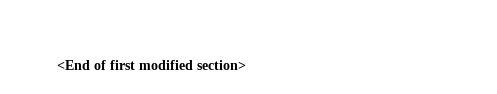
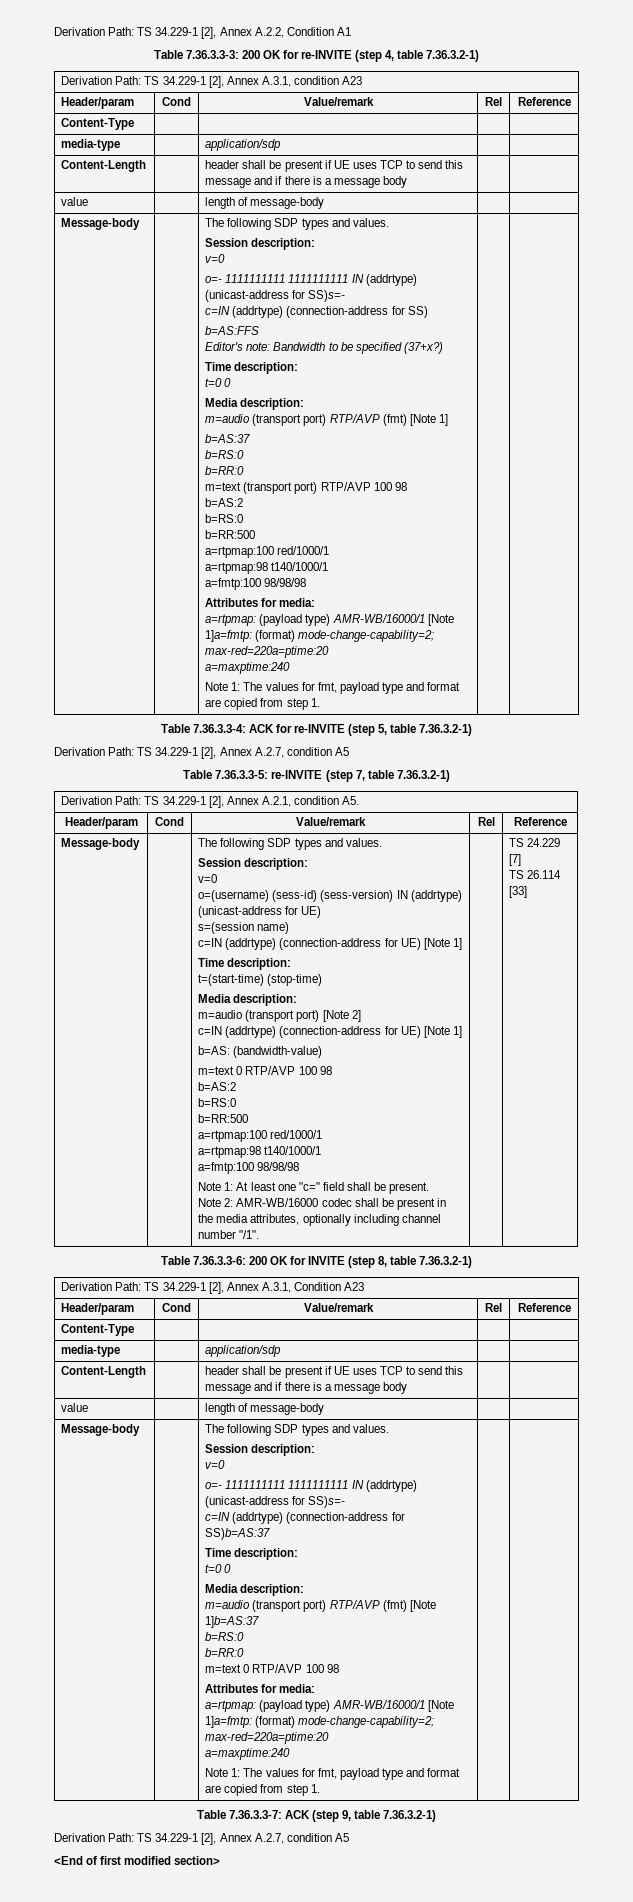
+ Derivation Path: TS 34.229-1 [2], Annex A.2.2, Condition A1
+ Table 7.36.3.3-3: 200 OK for re-INVITE (step 4, table 7.36.3.2-1)
+ Derivation Path: TS 34.229-1 [2], Annex A.3.1, condition A23
+ Header/param | Cond | Value/remark | Rel | Reference
+ Content-Type | | | |
+ media-type | | application/sdp | |
+ Content-Length | | header shall be present if UE uses TCP to send this message and if there is a message body | |
+ value | | length of message-body | |
+ Message-body | | The following SDP types and values.
+ Session description:
+ v=0
+ o=- 1111111111 1111111111 IN (addrtype) (unicast-address for SS)s=-
+ c=IN (addrtype) (connection-address for SS)
+ b=AS:FFS
+ Editor's note: Bandwidth to be specified (37+x?)
+ Time description:
+ t=0 0
+ Media description:
+ m=audio (transport port) RTP/AVP (fmt) [Note 1]
+ b=AS:37
+ b=RS:0
+ b=RR:0
+ m=text (transport port) RTP/AVP 100 98
+ b=AS:2
+ b=RS:0
+ b=RR:500
+ a=rtpmap:100 red/1000/1
+ a=rtpmap:98 t140/1000/1
+ a=fmtp:100 98/98/98
+ Attributes for media:
+ a=rtpmap: (payload type) AMR-WB/16000/1 [Note 1]a=fmtp: (format) mode-change-capability=2; max-red=220a=ptime:20
+ a=maxptime:240
+ Note 1: The values for fmt, payload type and format are copied from step 1. | |
+ Table 7.36.3.3-4: ACK for re-INVITE (step 5, table 7.36.3.2-1)
+ Derivation Path: TS 34.229-1 [2], Annex A.2.7, condition A5
+ Table 7.36.3.3-5: re-INVITE (step 7, table 7.36.3.2-1)
+ Derivation Path: TS 34.229-1 [2], Annex A.2.1, condition A5.
+ Header/param | Cond | Value/remark | Rel | Reference
+ Message-body | | The following SDP types and values.
+ Session description:
+ v=0
+ o=(username) (sess-id) (sess-version) IN (addrtype) (unicast-address for UE)
+ s=(session name)
+ c=IN (addrtype) (connection-address for UE) [Note 1]
+ Time description:
+ t=(start-time) (stop-time)
+ Media description:
+ m=audio (transport port) [Note 2]
+ c=IN (addrtype) (connection-address for UE) [Note 1]
+ b=AS: (bandwidth-value)
+ m=text 0 RTP/AVP 100 98
+ b=AS:2
+ b=RS:0
+ b=RR:500
+ a=rtpmap:100 red/1000/1
+ a=rtpmap:98 t140/1000/1
+ a=fmtp:100 98/98/98
+ Note 1: At least one "c=" field shall be present.
+ Note 2: AMR-WB/16000 codec shall be present in the media attributes, optionally including channel number "/1". | | TS 24.229 [7]
+ TS 26.114 [33]
+ Table 7.36.3.3-6: 200 OK for INVITE (step 8, table 7.36.3.2-1)
+ Derivation Path: TS 34.229-1 [2], Annex A.3.1, Condition A23
+ Header/param | Cond | Value/remark | Rel | Reference
+ Content-Type | | | |
+ media-type | | application/sdp | |
+ Content-Length | | header shall be present if UE uses TCP to send this message and if there is a message body | |
+ value | | length of message-body | |
+ Message-body | | The following SDP types and values.
+ Session description:
+ v=0
+ o=- 1111111111 1111111111 IN (addrtype) (unicast-address for SS)s=-
+ c=IN (addrtype) (connection-address for SS)b=AS:37
+ Time description:
+ t=0 0
+ Media description:
+ m=audio (transport port) RTP/AVP (fmt) [Note 1]b=AS:37
+ b=RS:0
+ b=RR:0
+ m=text 0 RTP/AVP 100 98
+ Attributes for media:
+ a=rtpmap: (payload type) AMR-WB/16000/1 [Note 1]a=fmtp: (format) mode-change-capability=2; max-red=220a=ptime:20
+ a=maxptime:240
+ Note 1: The values for fmt, payload type and format are copied from step 1. | |
+ Table 7.36.3.3-7: ACK (step 9, table 7.36.3.2-1)
+ Derivation Path: TS 34.229-1 [2], Annex A.2.7, condition A5

